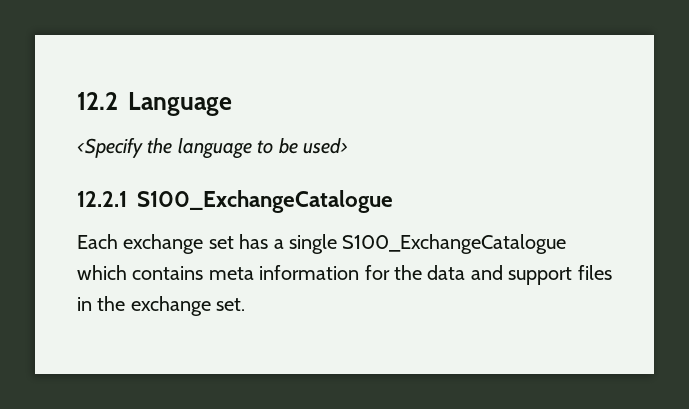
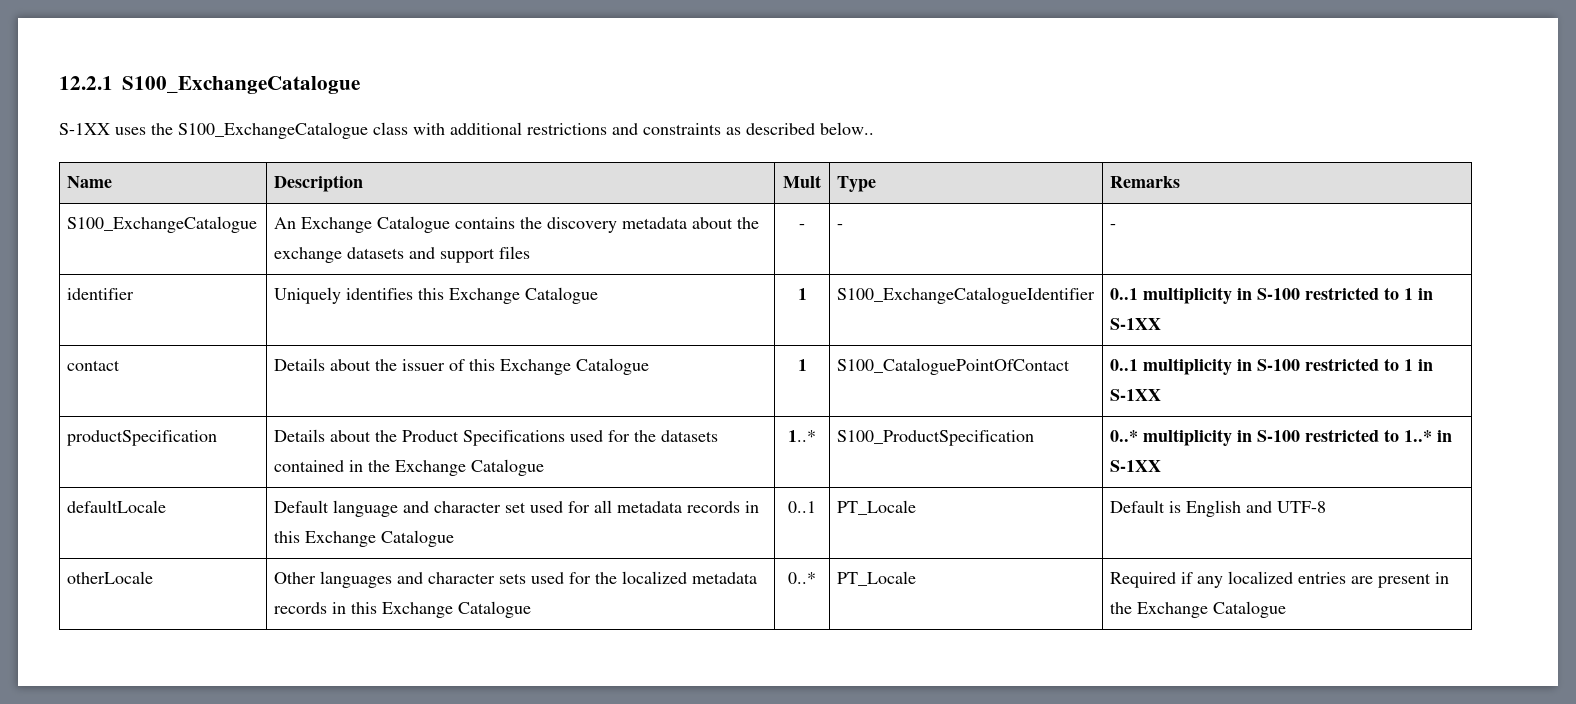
- 12.2 Language
- <Specify the language to be used>
  12.2.1 S100_ExchangeCatalogue
- Each exchange set has a single S100_ExchangeCatalogue which contains meta information for the data and support files in the exchange set.
+ S-1XX uses the S100_ExchangeCatalogue class with additional restrictions and constraints as described below..
+ Name | Description | Mult | Type | Remarks
+ S100_ExchangeCatalogue | An Exchange Catalogue contains the discovery metadata about the exchange datasets and support files | - | - | -
+ identifier | Uniquely identifies this Exchange Catalogue | 1 | S100_ExchangeCatalogueIdentifier | 0..1 multiplicity in S-100 restricted to 1 in S-1XX
+ contact | Details about the issuer of this Exchange Catalogue | 1 | S100_CataloguePointOfContact | 0..1 multiplicity in S-100 restricted to 1 in S-1XX
+ productSpecification | Details about the Product Specifications used for the datasets contained in the Exchange Catalogue | 1..* | S100_ProductSpecification | 0..* multiplicity in S-100 restricted to 1..* in S-1XX
+ defaultLocale | Default language and character set used for all metadata records in this Exchange Catalogue | 0..1 | PT_Locale | Default is English and UTF-8
+ otherLocale | Other languages and character sets used for the localized metadata records in this Exchange Catalogue | 0..* | PT_Locale | Required if any localized entries are present in the Exchange Catalogue

